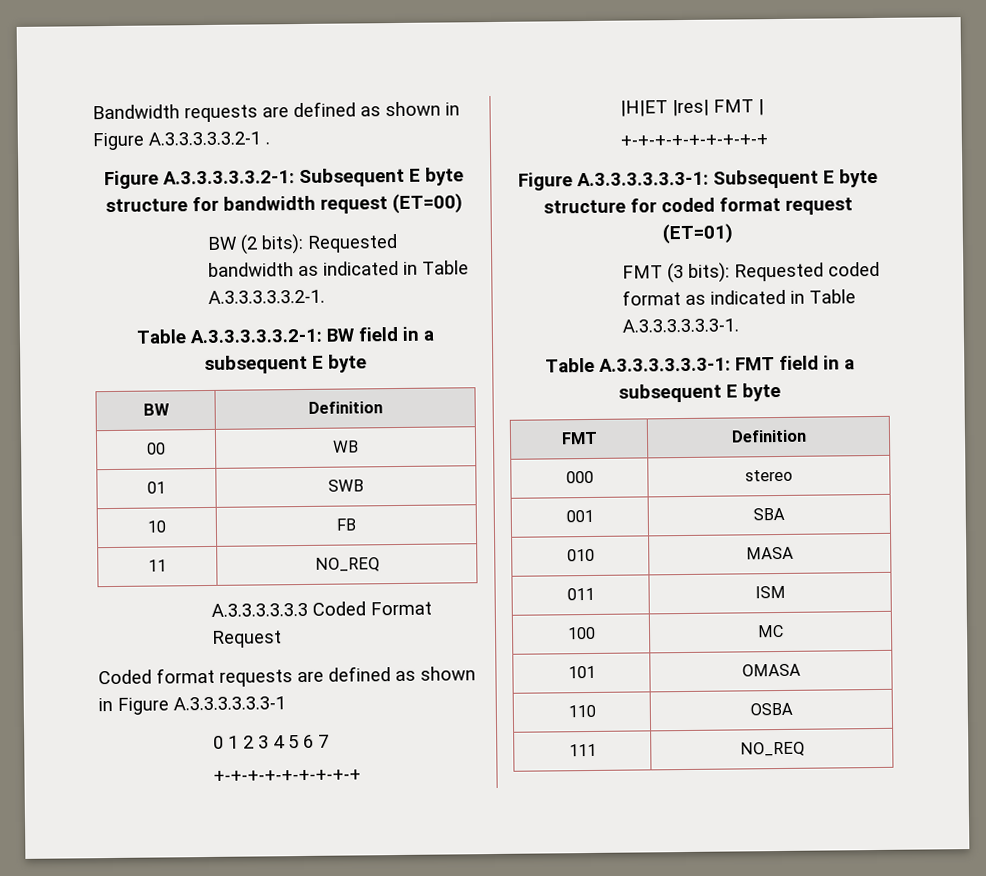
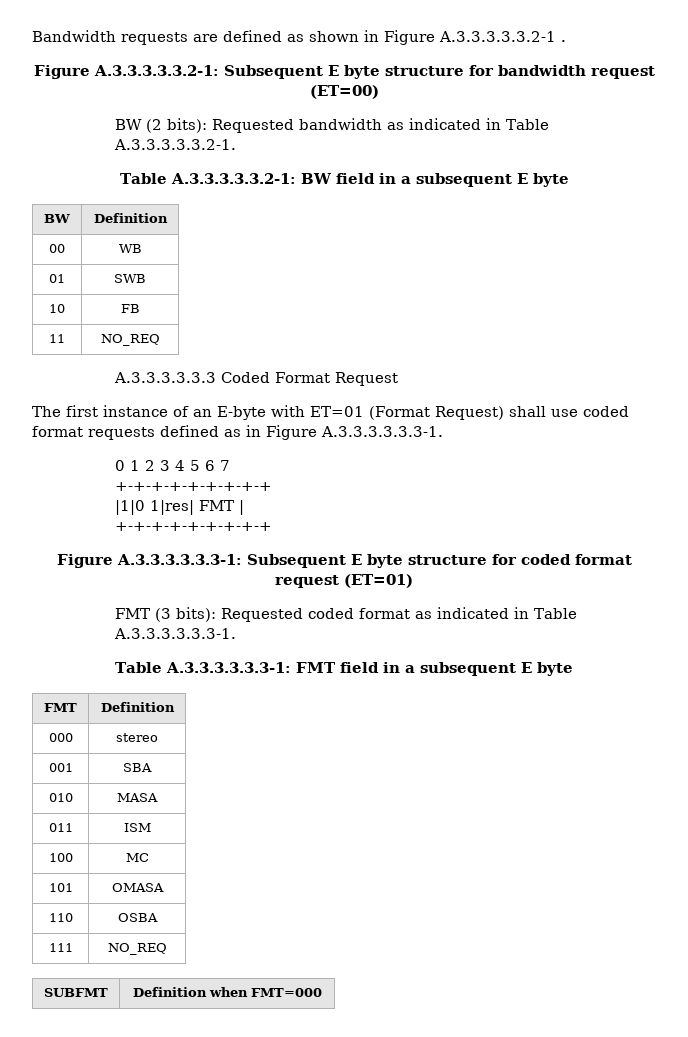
- Coded format requests are defined as shown in Figure A.3.3.3.3.3.3-1
+ The first instance of an E-byte with ET=01 (Format Request) shall use coded format requests defined as in Figure A.3.3.3.3.3.3-1.
- |H|ET |res| FMT |
+ |1|0 1|res| FMT |
+ SUBFMT | Definition when FMT=000

